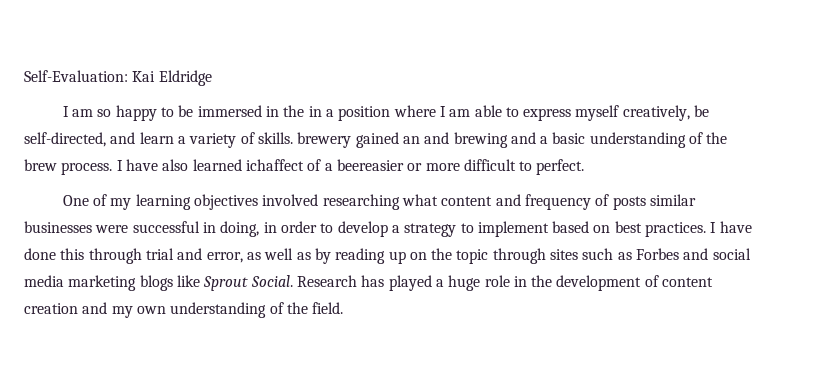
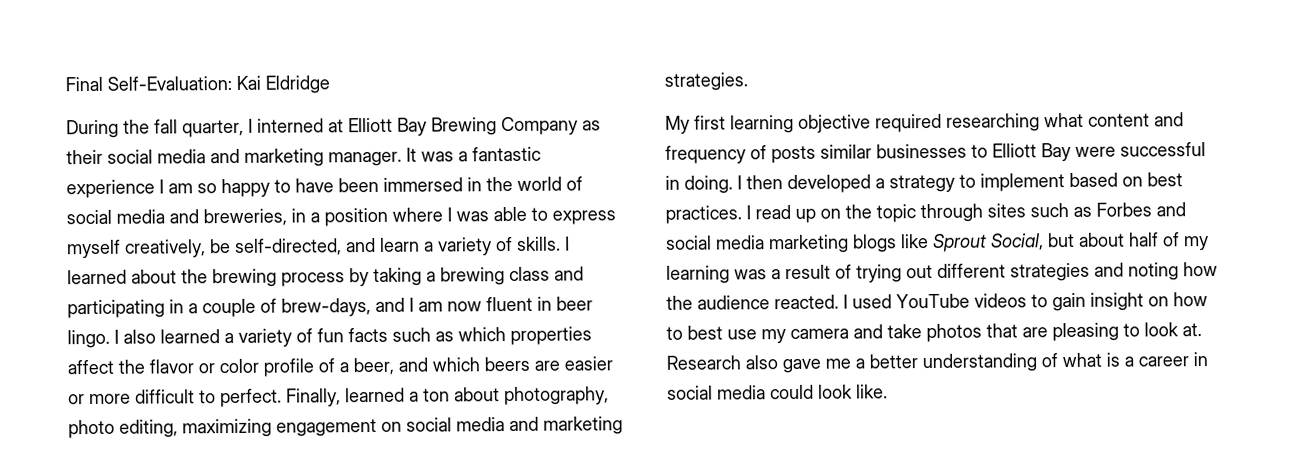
- Self-Evaluation: Kai Eldridge
+ Final Self-Evaluation: Kai Eldridge
- I am so happy to be immersed in the in a position where I am able to express myself creatively, be self-directed, and learn a variety of skills. brewery gained an and brewing and a basic understanding of the brew process. I have also learned ichaffect of a beereasier or more difficult to perfect.
- One of my learning objectives involved researching what content and frequency of posts similar businesses were successful in doing, in order to develop a strategy to implement based on best practices.
+ During the fall quarter, I interned at Elliott Bay Brewing Company as their social media and marketing manager. It was a fantastic experience I am so happy to have been immersed in the world of social media and breweries, in a position where I was able to express myself creatively, be self-directed, and learn a variety of skills. I learned about the brewing process by taking a brewing class and participating in a couple of brew-days, and I am now fluent in beer lingo. I also learned a variety of fun facts such as which properties affect the flavor or color profile of a beer, and which beers are easier or more difficult to perfect. Finally, learned a ton about photography, photo editing, maximizing engagement on social media and marketing strategies.
+ My first learning objective required researching what content and frequency of posts similar businesses to Elliott Bay were successful in doing. I then developed a strategy to implement based on best practices.
- I have done this through trial and error, as well as by reading up on the topic through sites such as Forbes and social media marketing blogs like Sprout Social. Research has played a huge role in the development of content creation and my own understanding of the field.
+ I read up on the topic through sites such as Forbes and social media marketing blogs like Sprout Social, but about half of my learning was a result of trying out different strategies and noting how the audience reacted. I used YouTube videos to gain insight on how to best use my camera and take photos that are pleasing to look at. Research also gave me a better understanding of what is a career in social media could look like.

